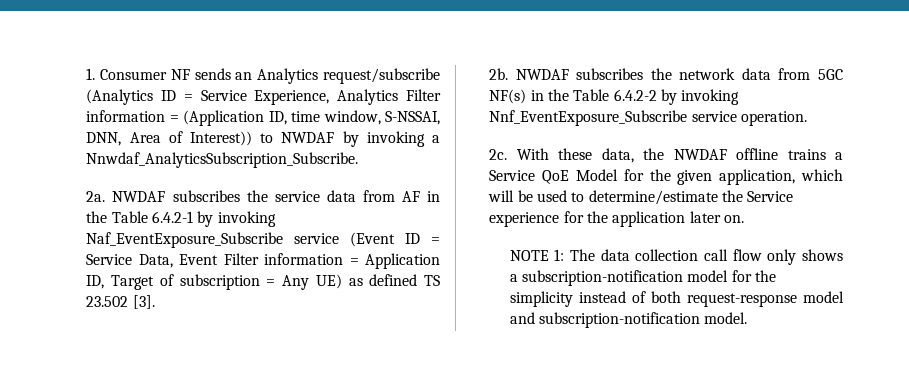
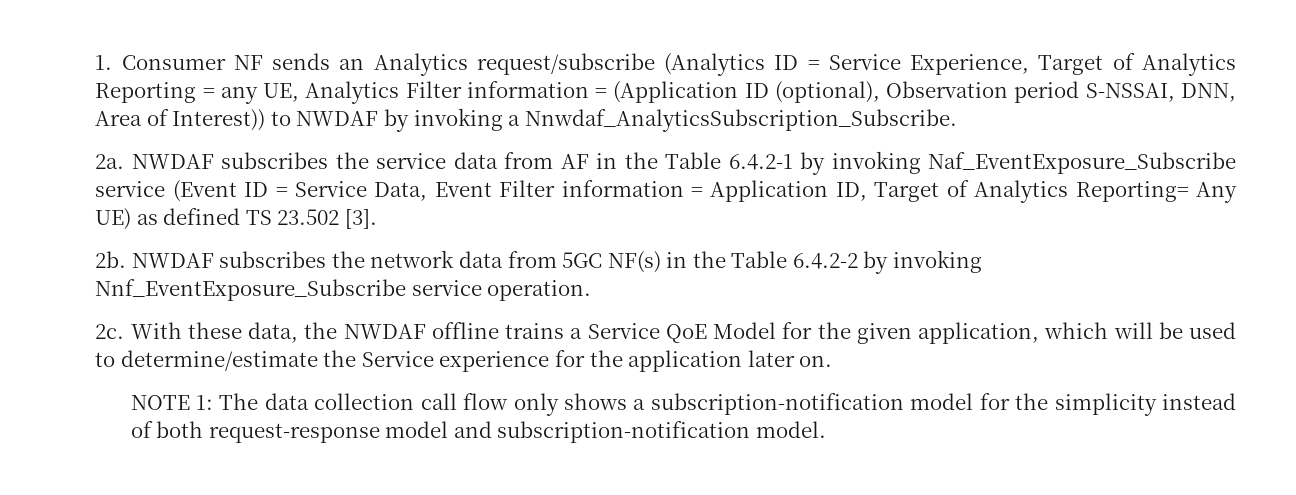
- 1. Consumer NF sends an Analytics request/subscribe (Analytics ID = Service Experience, Analytics Filter information = (Application ID, time window, S-NSSAI, DNN, Area of Interest)) to NWDAF by invoking a Nnwdaf_AnalyticsSubscription_Subscribe.
+ 1. Consumer NF sends an Analytics request/subscribe (Analytics ID = Service Experience, Target of Analytics Reporting = any UE, Analytics Filter information = (Application ID (optional), Observation period S-NSSAI, DNN, Area of Interest)) to NWDAF by invoking a Nnwdaf_AnalyticsSubscription_Subscribe.
- NWDAF subscribes the service data from AF in the Table 6.4.2-1 by invoking Naf_EventExposure_Subscribe service (Event ID = Service Data, Event Filter information = Application ID, Target of subscription = Any UE) as defined TS 23.502 [3].
+ NWDAF subscribes the service data from AF in the Table 6.4.2-1 by invoking Naf_EventExposure_Subscribe service (Event ID = Service Data, Event Filter information = Application ID, Target of Analytics Reporting= Any UE) as defined TS 23.502 [3].

